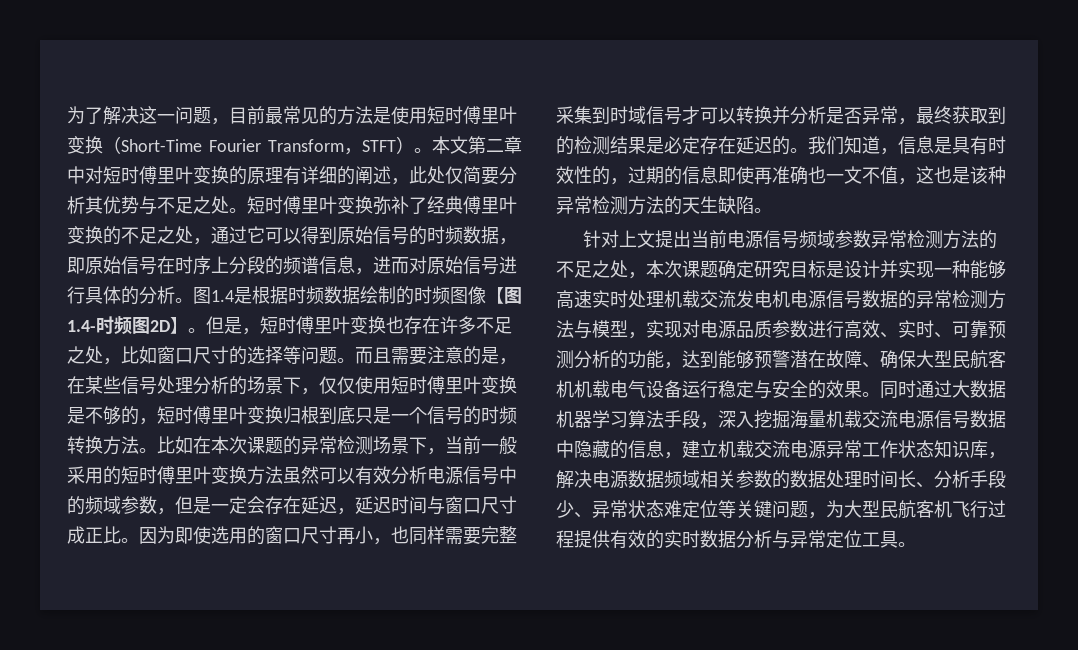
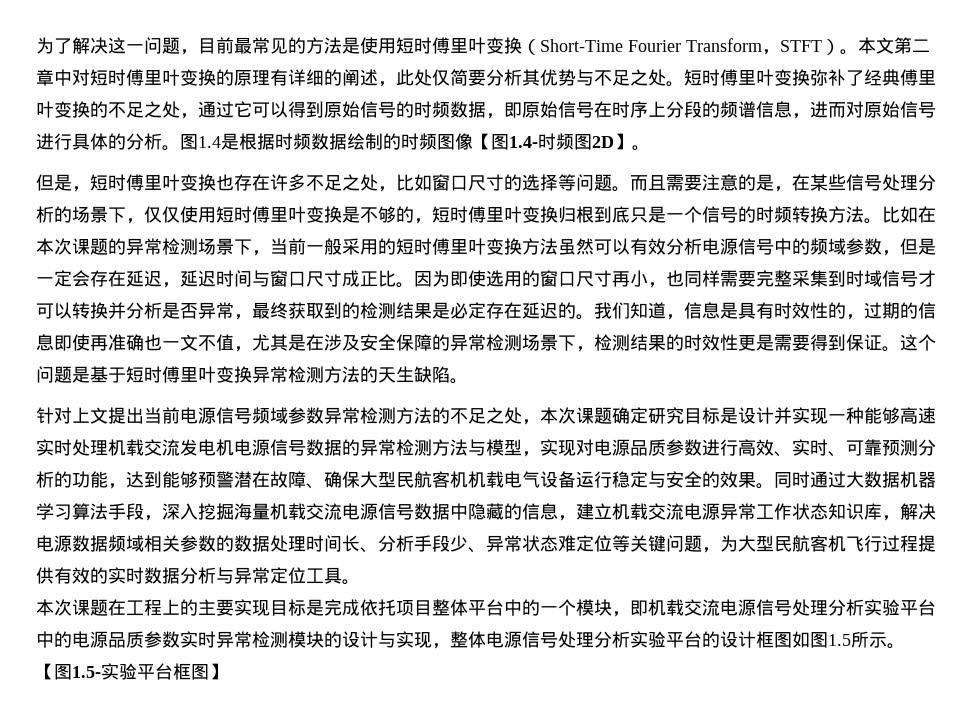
- 图1.4是根据时频数据绘制的时频图像【图1.4-时频图2D】。但是，短时傅里叶变换也存在许多不足之处，比如窗口尺寸的选择等问题。
+ 图1.4是根据时频数据绘制的时频图像【图1.4-时频图2D】。
+ 但是，短时傅里叶变换也存在许多不足之处，比如窗口尺寸的选择等问题。
- 我们知道，信息是具有时效性的，过期的信息即使再准确也一文不值，这也是该种异常检测方法的天生缺陷。
+ 我们知道，信息是具有时效性的，过期的信息即使再准确也一文不值，尤其是在涉及安全保障的异常检测场景下，检测结果的时效性更是需要得到保证。这个问题是基于短时傅里叶变换异常检测方法的天生缺陷。
+ 本次课题在工程上的主要实现目标是完成依托项目整体平台中的一个模块，即机载交流电源信号处理分析实验平台中的电源品质参数实时异常检测模块的设计与实现，整体电源信号处理分析实验平台的设计框图如图1.5所示。【图1.5-实验平台框图】

